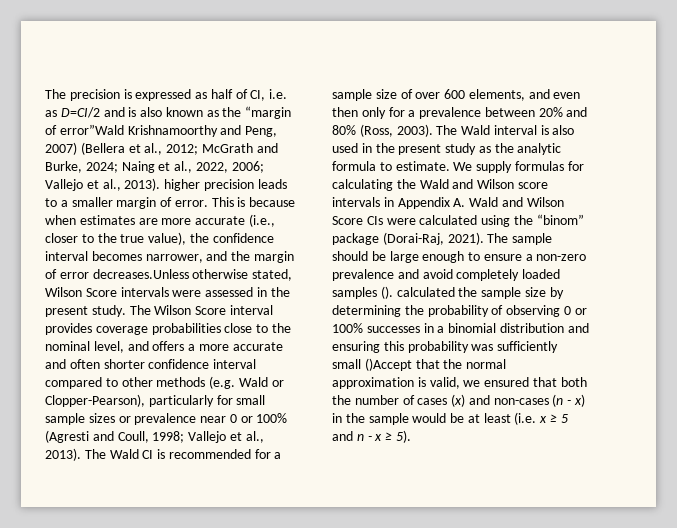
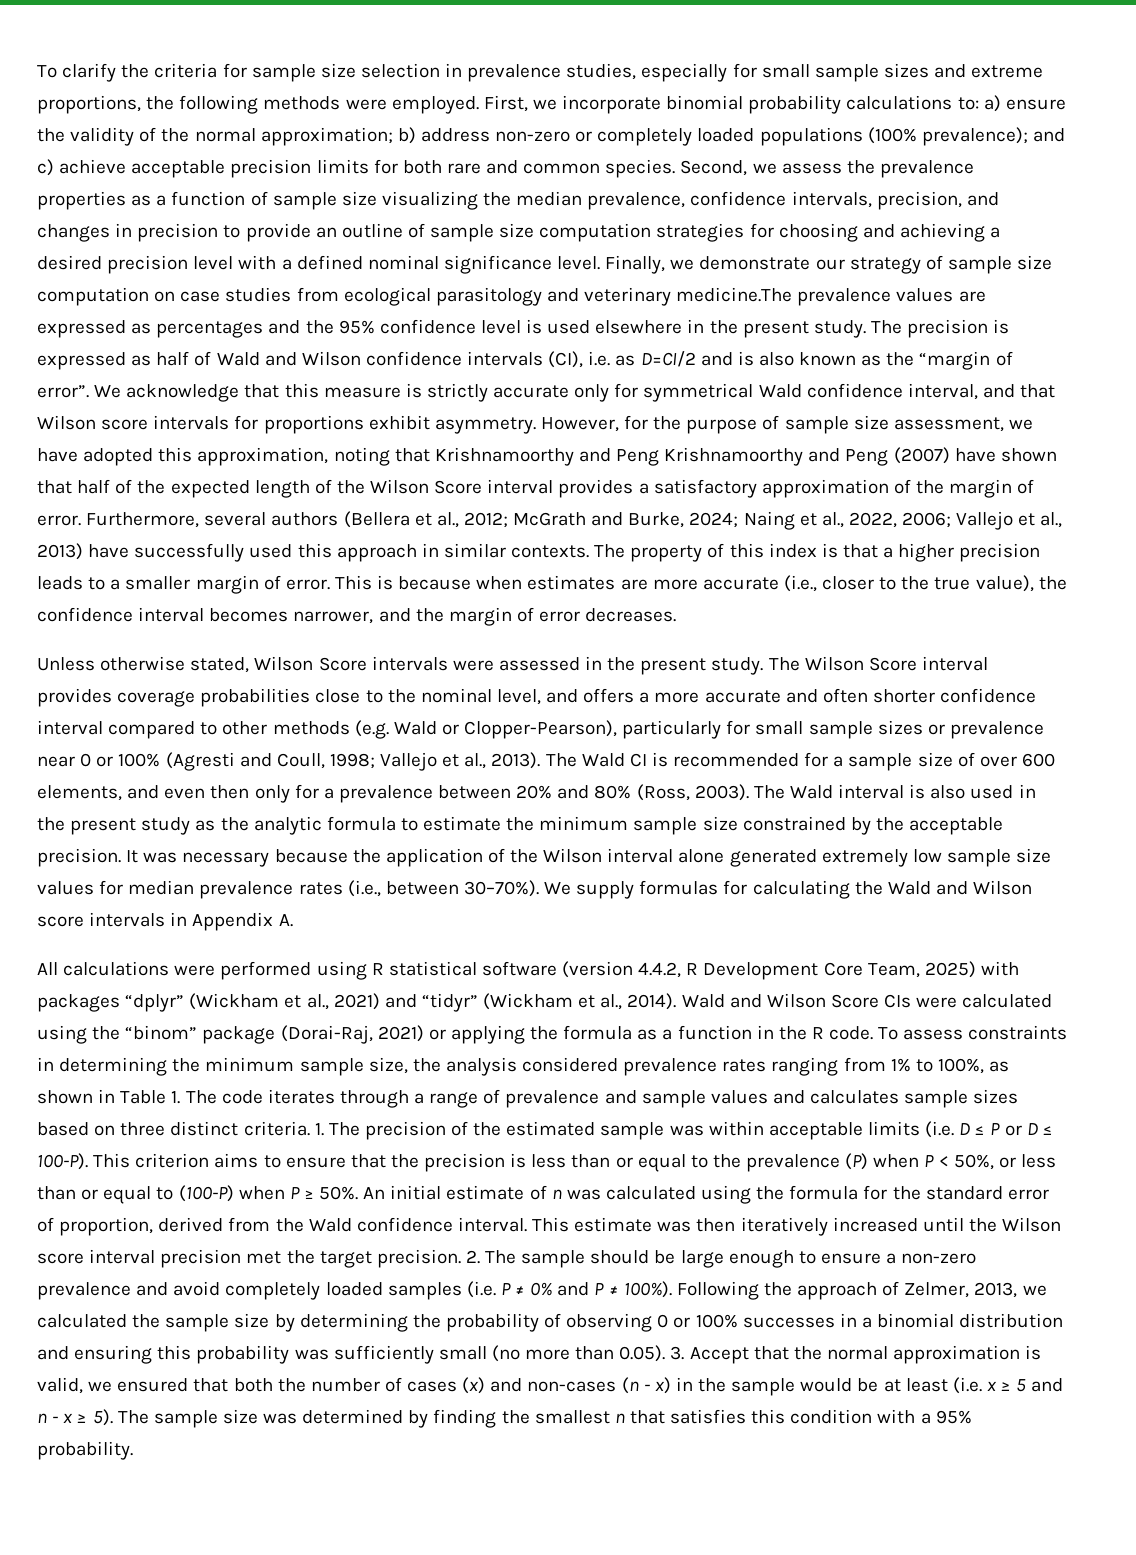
+ To clarify the criteria for sample size selection in prevalence studies, especially for small sample sizes and extreme proportions, the following methods were employed. First, we incorporate binomial probability calculations to: a) ensure the validity of the normal approximation; b) address non-zero or completely loaded populations (100% prevalence); and c) achieve acceptable precision limits for both rare and common species. Second, we assess the prevalence properties as a function of sample size visualizing the median prevalence, confidence intervals, precision, and changes in precision to provide an outline of sample size computation strategies for choosing and achieving a desired precision level with a defined nominal significance level. Finally, we demonstrate our strategy of sample size computation on case studies from ecological parasitology and veterinary medicine.The prevalence values are expressed as percentages and the 95% confidence level is used elsewhere in the present study.
- The precision is expressed as half of CI, i.e. as D=CI/2 and is also known as the “margin of error”Wald Krishnamoorthy and Peng, 2007) (Bellera et al., 2012; McGrath and Burke, 2024; Naing et al., 2022, 2006; Vallejo et al., 2013). higher precision leads to a smaller margin of error.
+ The precision is expressed as half of Wald and Wilson confidence intervals (CI), i.e. as D=CI/2 and is also known as the “margin of error”. We acknowledge that this measure is strictly accurate only for symmetrical Wald confidence interval, and that Wilson score intervals for proportions exhibit asymmetry. However, for the purpose of sample size assessment, we have adopted this approximation, noting that Krishnamoorthy and Peng Krishnamoorthy and Peng (2007) have shown that half of the expected length of the Wilson Score interval provides a satisfactory approximation of the margin of error. Furthermore, several authors (Bellera et al., 2012; McGrath and Burke, 2024; Naing et al., 2022, 2006; Vallejo et al., 2013) have successfully used this approach in similar contexts. The property of this index is that a higher precision leads to a smaller margin of error.
- This is because when estimates are more accurate (i.e., closer to the true value), the confidence interval becomes narrower, and the margin of error decreases.Unless otherwise stated, Wilson Score intervals were assessed in the present study.
+ This is because when estimates are more accurate (i.e., closer to the true value), the confidence interval becomes narrower, and the margin of error decreases.
+ Unless otherwise stated, Wilson Score intervals were assessed in the present study.
- The Wald interval is also used in the present study as the analytic formula to estimate.
+ The Wald interval is also used in the present study as the analytic formula to estimate the minimum sample size constrained by the acceptable precision. It was necessary because the application of the Wilson interval alone generated extremely low sample size values for median prevalence rates (i.e., between 30–70%).
- We supply formulas for calculating the Wald and Wilson score intervals in Appendix A. Wald and Wilson Score CIs were calculated using the “binom” package (Dorai-Raj, 2021). The sample should be large enough to ensure a non-zero prevalence and avoid completely loaded samples (). calculated the sample size by determining the probability of observing 0 or 100% successes in a binomial distribution and ensuring this probability was sufficiently small ()Accept that the normal approximation is valid, we ensured that both the number of cases (x) and non-cases (n - x) in the sample would be at least (i.e. x ≥ 5 and n - x ≥ 5).
+ We supply formulas for calculating the Wald and Wilson score intervals in Appendix A.
+ All calculations were performed using R statistical software (version 4.4.2, R Development Core Team, 2025) with packages “dplyr” (Wickham et al., 2021) and “tidyr” (Wickham et al., 2014). Wald and Wilson Score CIs were calculated using the “binom” package (Dorai-Raj, 2021) or applying the formula as a function in the R code. To assess constraints in determining the minimum sample size, the analysis considered prevalence rates ranging from 1% to 100%, as shown in Table 1. The code iterates through a range of prevalence and sample values and calculates sample sizes based on three distinct criteria. 1. The precision of the estimated sample was within acceptable limits (i.e. D ≤ P or D ≤ 100-P). This criterion aims to ensure that the precision is less than or equal to the prevalence (P) when P < 50%, or less than or equal to (100-P) when P ≥ 50%. An initial estimate of n was calculated using the formula for the standard error of proportion, derived from the Wald confidence interval. This estimate was then iteratively increased until the Wilson score interval precision met the target precision. 2. The sample should be large enough to ensure a non-zero prevalence and avoid completely loaded samples (i.e. P ≠ 0% and P ≠ 100%). Following the approach of Zelmer, 2013, we calculated the sample size by determining the probability of observing 0 or 100% successes in a binomial distribution and ensuring this probability was sufficiently small (no more than 0.05). 3. Accept that the normal approximation is valid, we ensured that both the number of cases (x) and non-cases (n - x) in the sample would be at least (i.e. x ≥ 5 and n - x ≥ 5).
+ The sample size was determined by finding the smallest n that satisfies this condition with a 95% probability.

